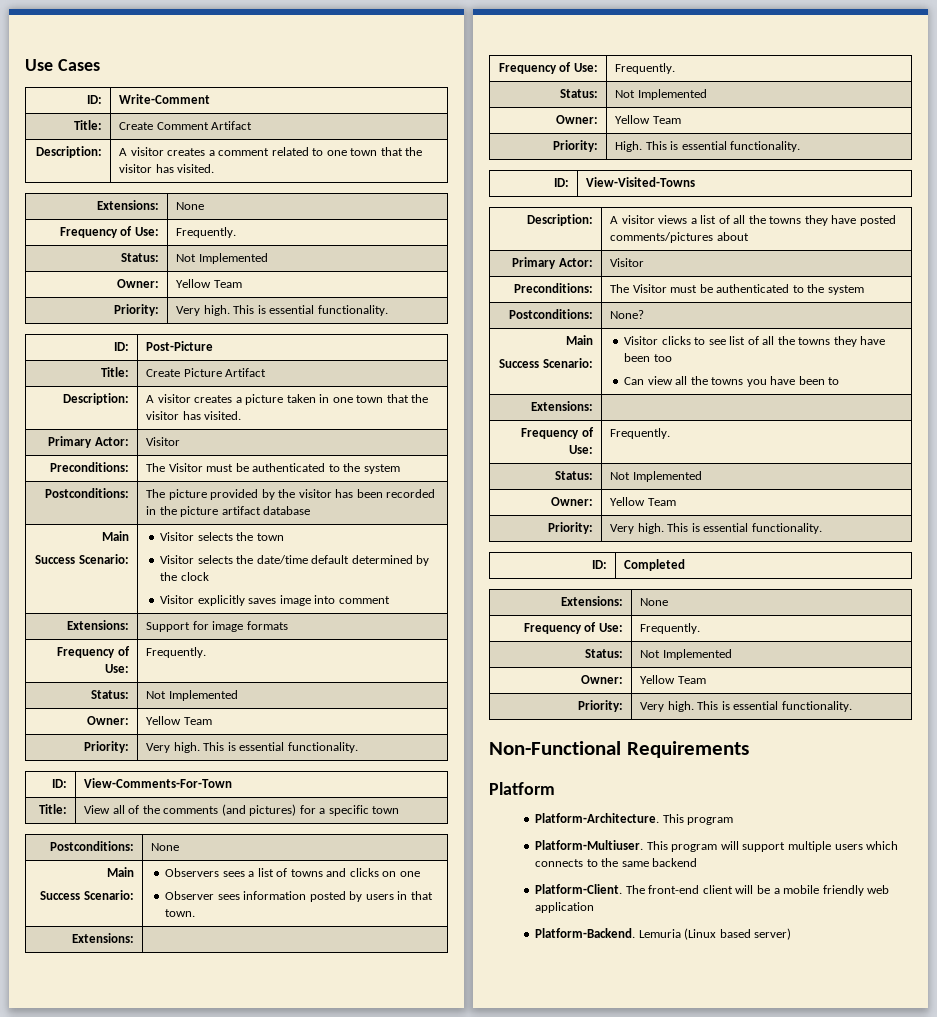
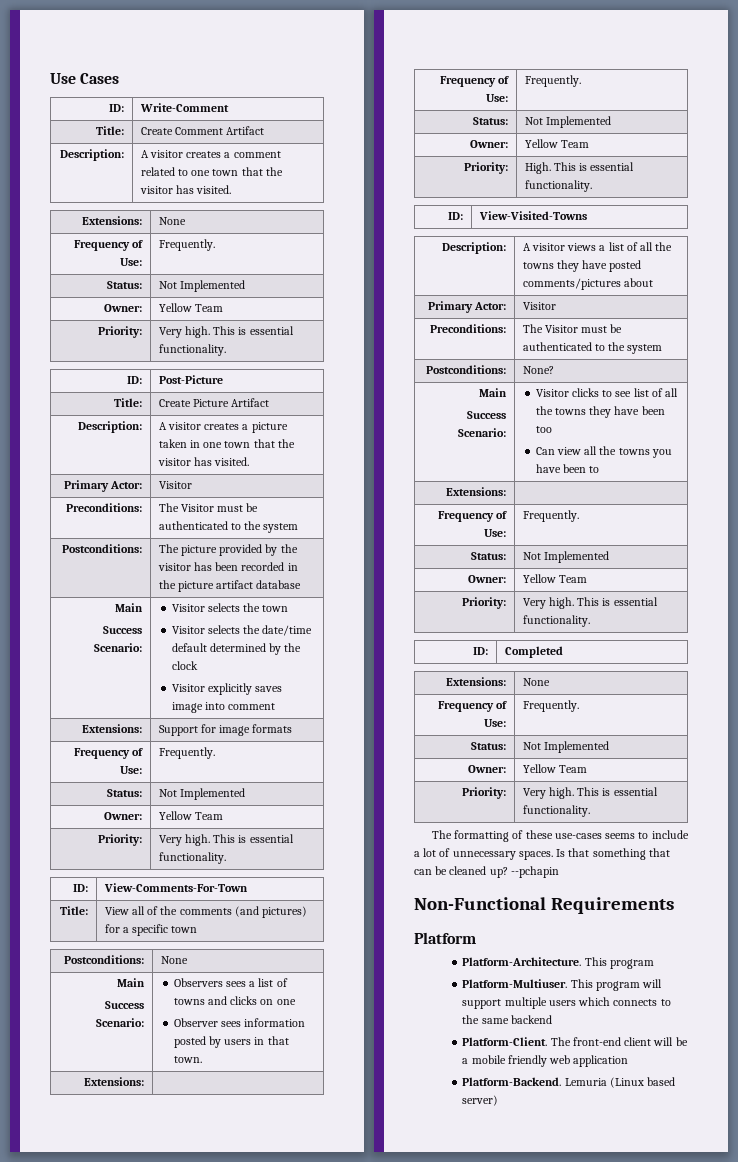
+ The formatting of these use-cases seems to include a lot of unnecessary spaces. Is that something that can be cleaned up? --pchapin

